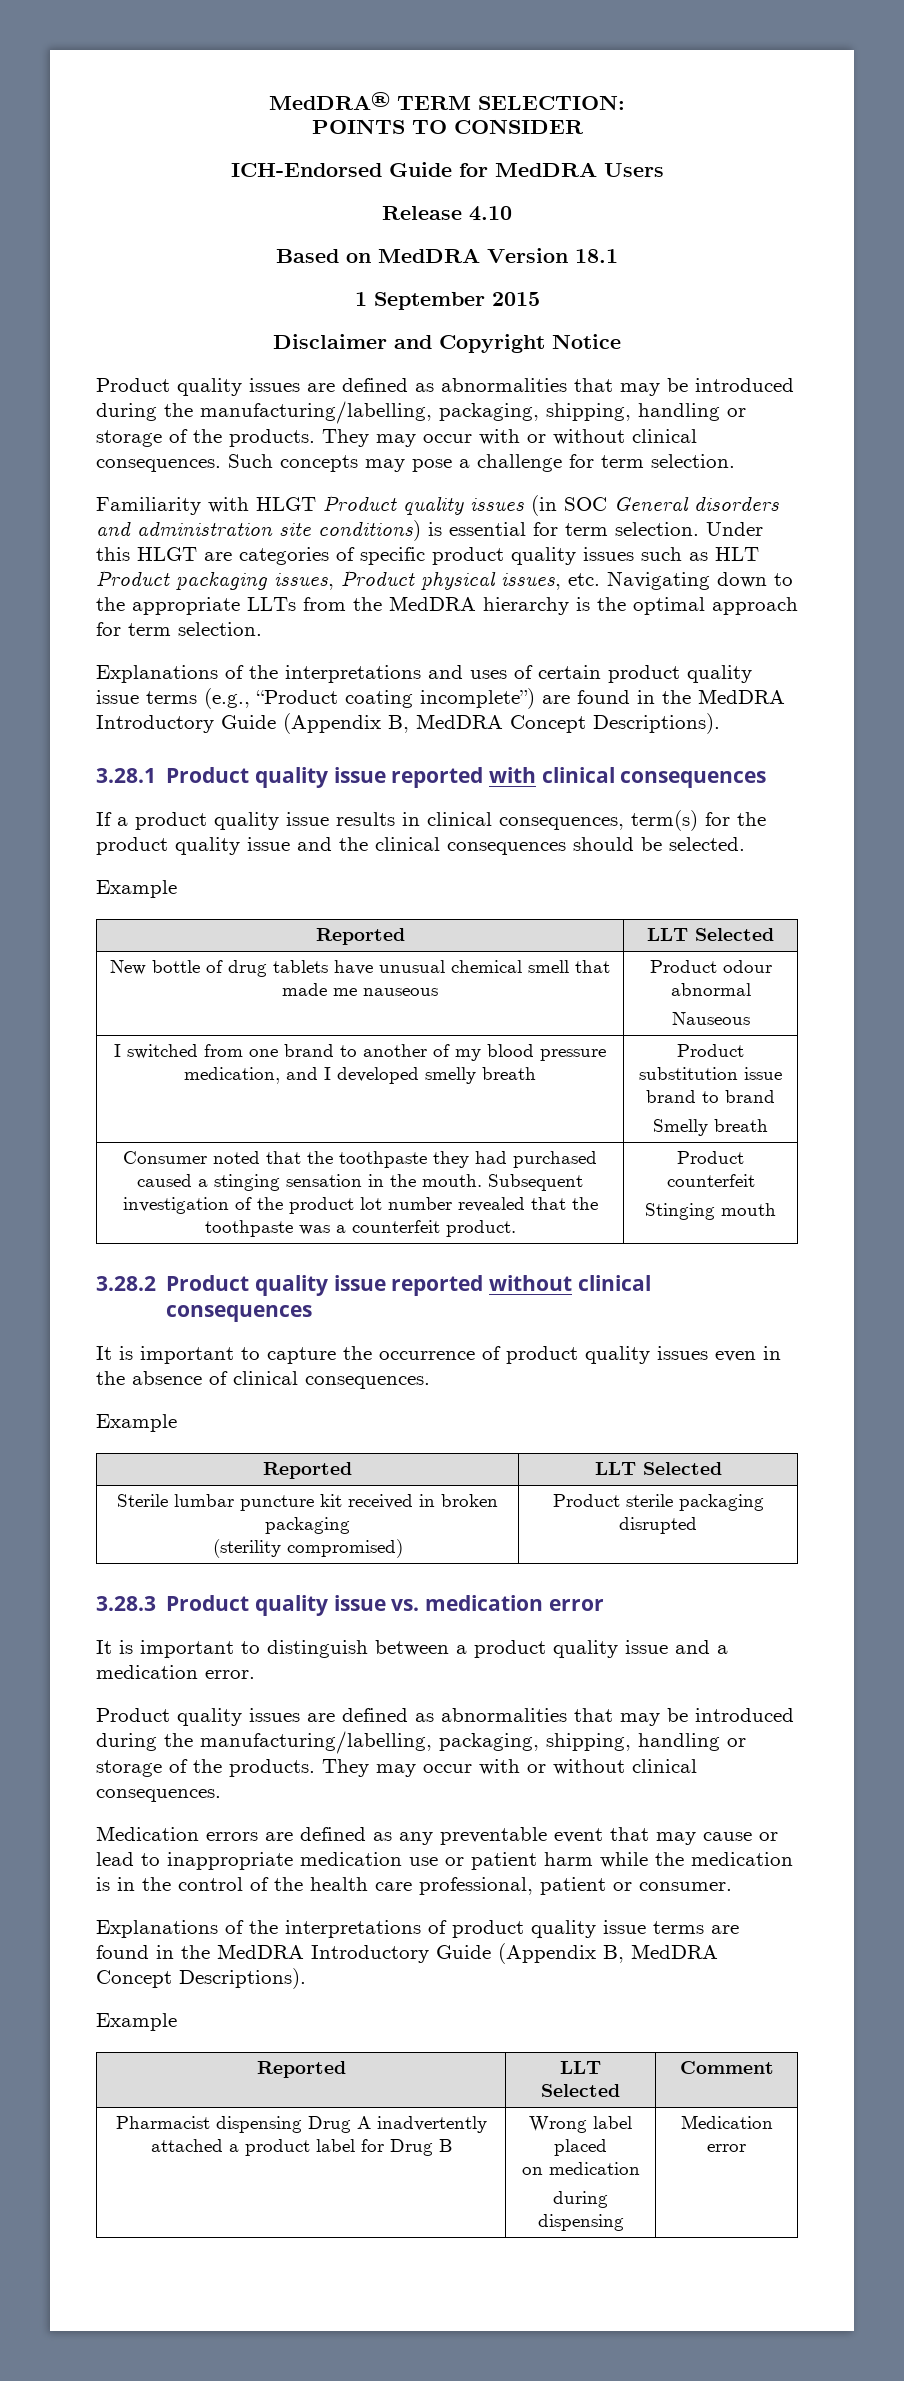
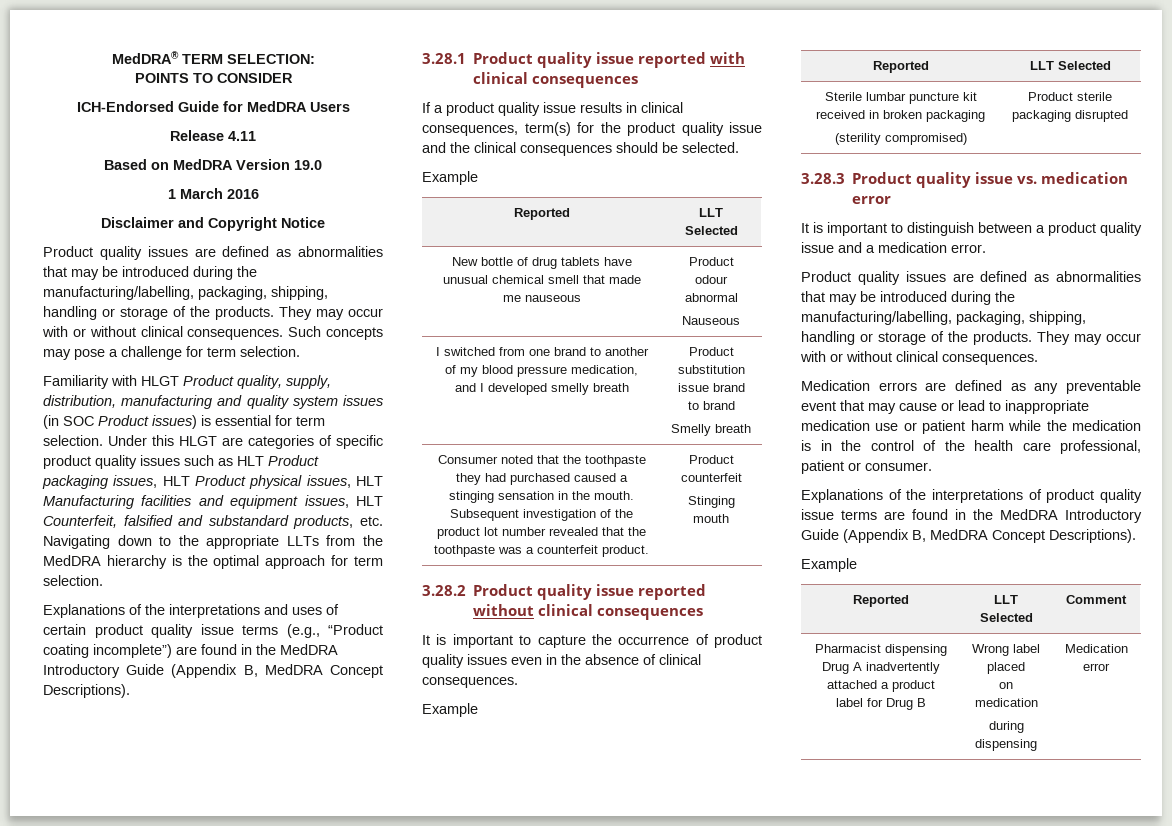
- Release 4.10
+ Release 4.11
- Based on MedDRA Version 18.1
- 1 September 2015
+ Based on MedDRA Version 19.0
+ 1 March 2016
- Familiarity with HLGT Product quality issues (in SOC General disorders and administration site conditions) is essential for term selection.
+ Familiarity with HLGT Product quality, supply, distribution, manufacturing and quality system issues (in SOC Product issues) is essential for term selection.
- Under this HLGT are categories of specific product quality issues such as HLT Product packaging issues, Product physical issues, etc. Navigating down to the appropriate LLTs from the MedDRA hierarchy is the optimal approach for term selection.
+ Under this HLGT are categories of specific product quality issues such as HLT Product packaging issues, HLT Product physical issues, HLT Manufacturing facilities and equipment issues, HLT Counterfeit, falsified and substandard products, etc. Navigating down to the appropriate LLTs from the MedDRA hierarchy is the optimal approach for term selection.

